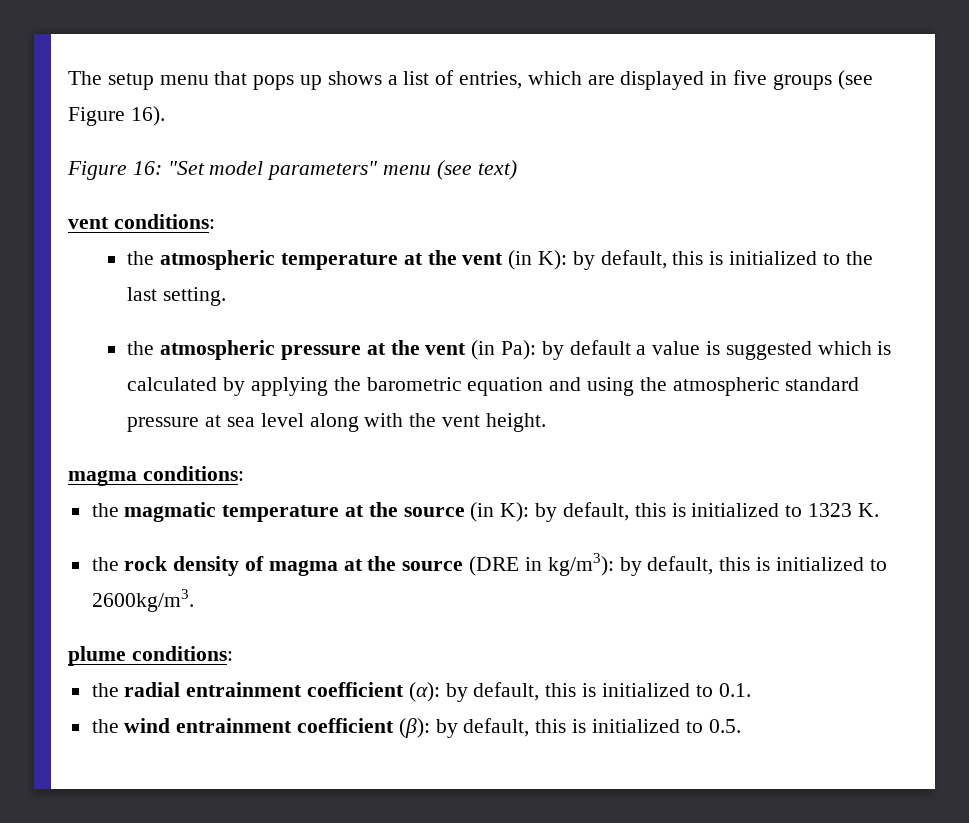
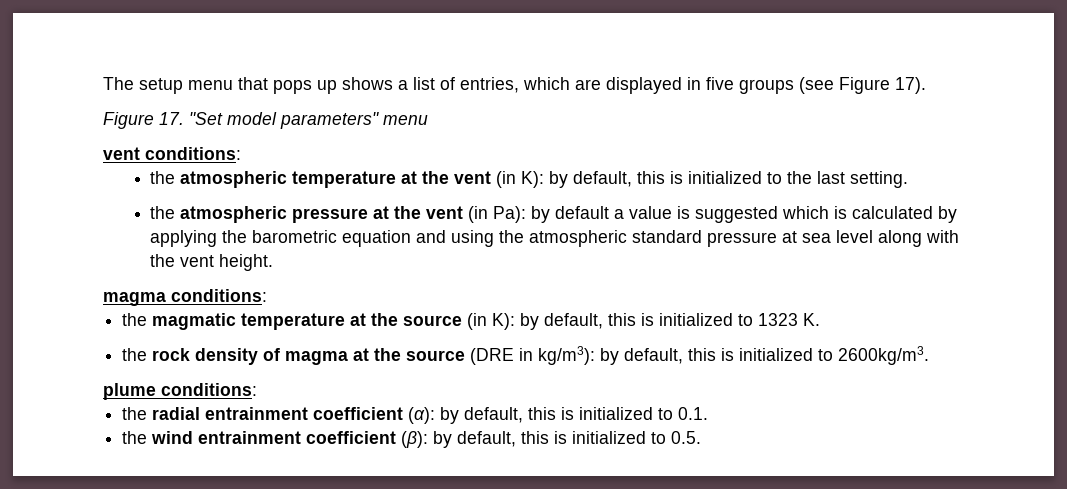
- The setup menu that pops up shows a list of entries, which are displayed in five groups (see Figure 16).
- Figure 16: "Set model parameters" menu (see text)
+ The setup menu that pops up shows a list of entries, which are displayed in five groups (see Figure 17).
+ Figure 17. "Set model parameters" menu

